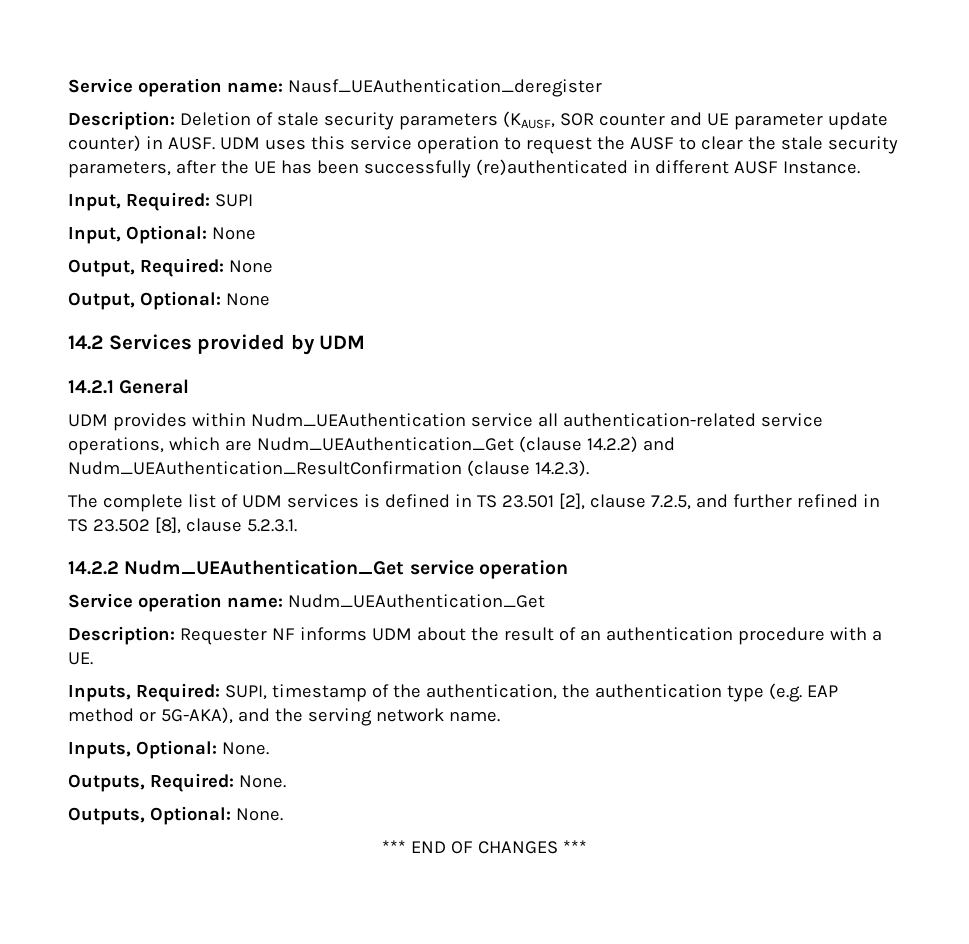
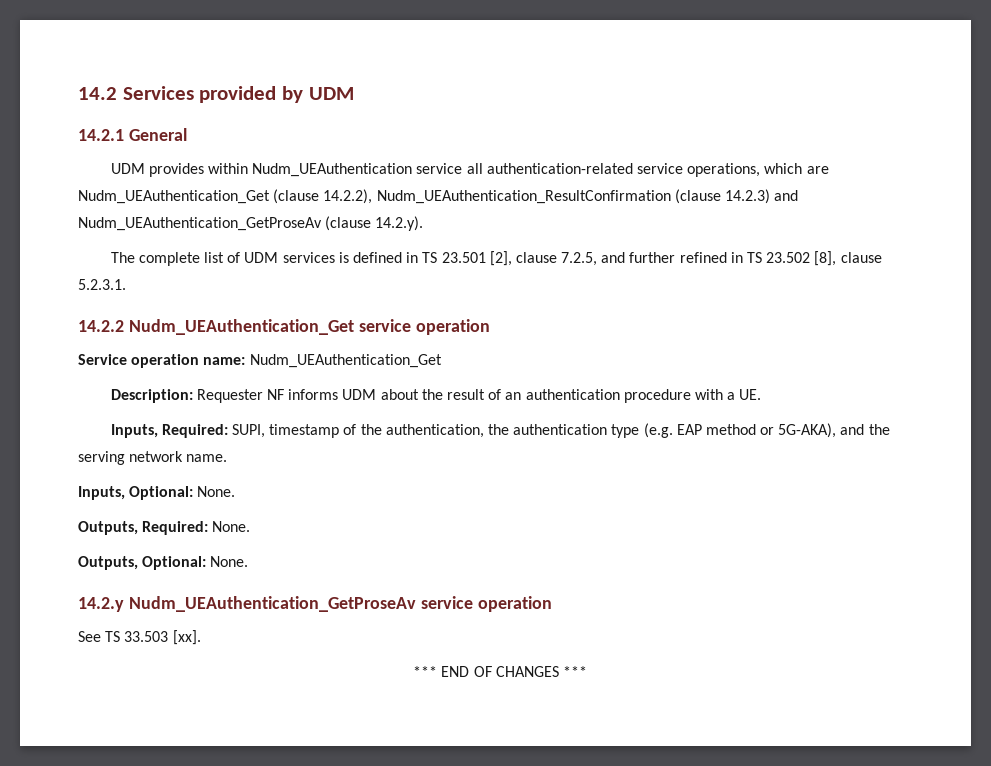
- Service operation name: Nausf_UEAuthentication_deregister
- Description: Deletion of stale security parameters (KAUSF, SOR counter and UE parameter update counter) in AUSF. UDM uses this service operation to request the AUSF to clear the stale security parameters, after the UE has been successfully (re)authenticated in different AUSF Instance.
- Input, Required: SUPI
- Input, Optional: None
- Output, Required: None
- Output, Optional: None
- UDM provides within Nudm_UEAuthentication service all authentication-related service operations, which are Nudm_UEAuthentication_Get (clause 14.2.2) and Nudm_UEAuthentication_ResultConfirmation (clause 14.2.3).
+ UDM provides within Nudm_UEAuthentication service all authentication-related service operations, which are Nudm_UEAuthentication_Get (clause 14.2.2), Nudm_UEAuthentication_ResultConfirmation (clause 14.2.3) and Nudm_UEAuthentication_GetProseAv (clause 14.2.y).
+ 14.2.y Nudm_UEAuthentication_GetProseAv service operation
+ See TS 33.503 [xx].

